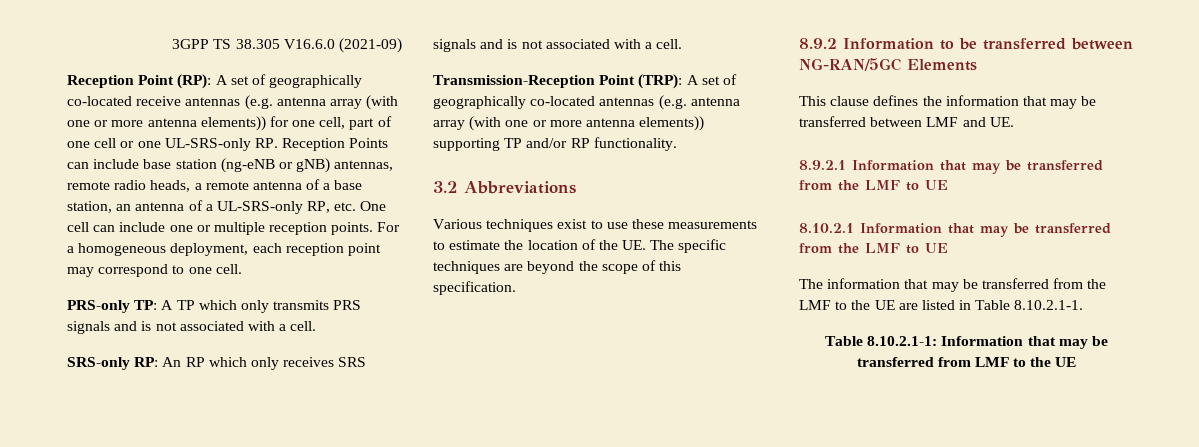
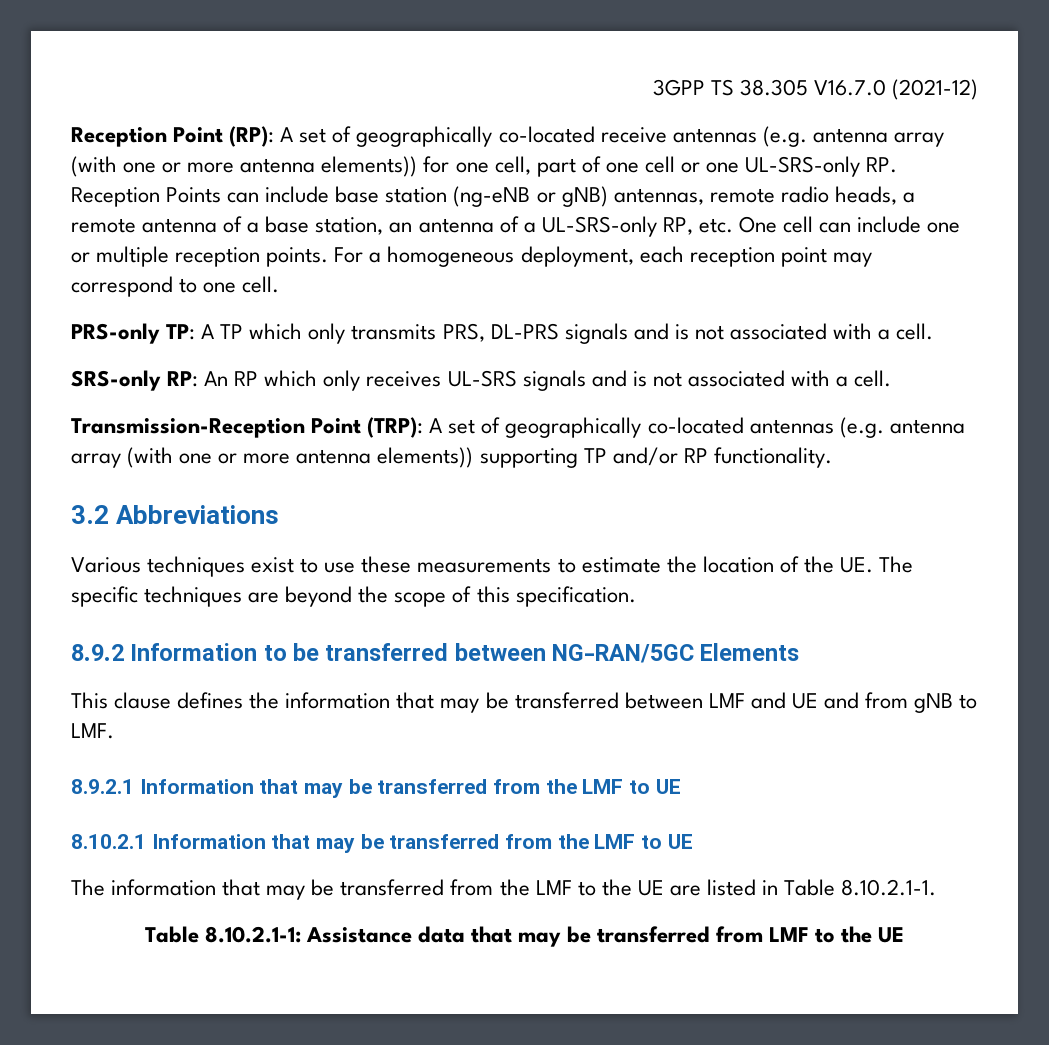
- 3GPP TS 38.305 V16.6.0 (2021-09)
+ 3GPP TS 38.305 V16.7.0 (2021-12)
- PRS-only TP: A TP which only transmits PRS signals and is not associated with a cell.
+ PRS-only TP: A TP which only transmits PRS, DL-PRS signals and is not associated with a cell.
- SRS-only RP: An RP which only receives SRS signals and is not associated with a cell.
+ SRS-only RP: An RP which only receives UL-SRS signals and is not associated with a cell.
- This clause defines the information that may be transferred between LMF and UE.
+ This clause defines the information that may be transferred between LMF and UE and from gNB to LMF.
- Table 8.10.2.1-1: Information that may be transferred from LMF to the UE
+ Table 8.10.2.1-1: Assistance data that may be transferred from LMF to the UE

